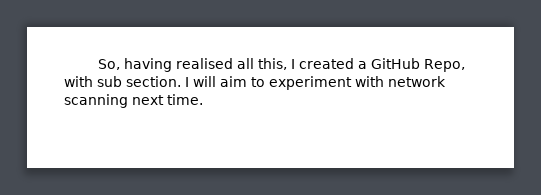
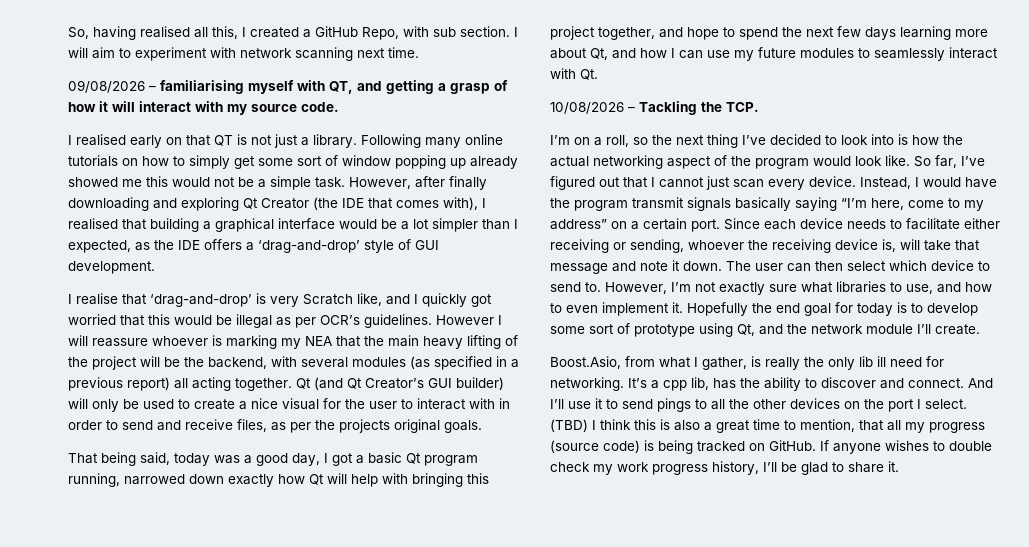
+ 09/08/2026 – familiarising myself with QT, and getting a grasp of how it will interact with my source code.
+ I realised early on that QT is not just a library. Following many online tutorials on how to simply get some sort of window popping up already showed me this would not be a simple task. However, after finally downloading and exploring Qt Creator (the IDE that comes with), I realised that building a graphical interface would be a lot simpler than I expected, as the IDE offers a ‘drag-and-drop’ style of GUI development.
+ I realise that ‘drag-and-drop’ is very Scratch like, and I quickly got worried that this would be illegal as per OCR’s guidelines. However I will reassure whoever is marking my NEA that the main heavy lifting of the project will be the backend, with several modules (as specified in a previous report) all acting together. Qt (and Qt Creator’s GUI builder) will only be used to create a nice visual for the user to interact with in order to send and receive files, as per the projects original goals.
+ That being said, today was a good day, I got a basic Qt program running, narrowed down exactly how Qt will help with bringing this project together, and hope to spend the next few days learning more about Qt, and how I can use my future modules to seamlessly interact with Qt.
+ 10/08/2026 – Tackling the TCP.
+ I’m on a roll, so the next thing I’ve decided to look into is how the actual networking aspect of the program would look like. So far, I’ve figured out that I cannot just scan every device. Instead, I would have the program transmit signals basically saying “I’m here, come to my address” on a certain port. Since each device needs to facilitate either receiving or sending, whoever the receiving device is, will take that message and note it down. The user can then select which device to send to. However, I’m not exactly sure what libraries to use, and how to even implement it. Hopefully the end goal for today is to develop some sort of prototype using Qt, and the network module I’ll create.
+ Boost.Asio, from what I gather, is really the only lib ill need for networking. It’s a cpp lib, has the ability to discover and connect. And I’ll use it to send pings to all the other devices on the port I select. (TBD) I think this is also a great time to mention, that all my progress (source code) is being tracked on GitHub. If anyone wishes to double check my work progress history, I’ll be glad to share it.

